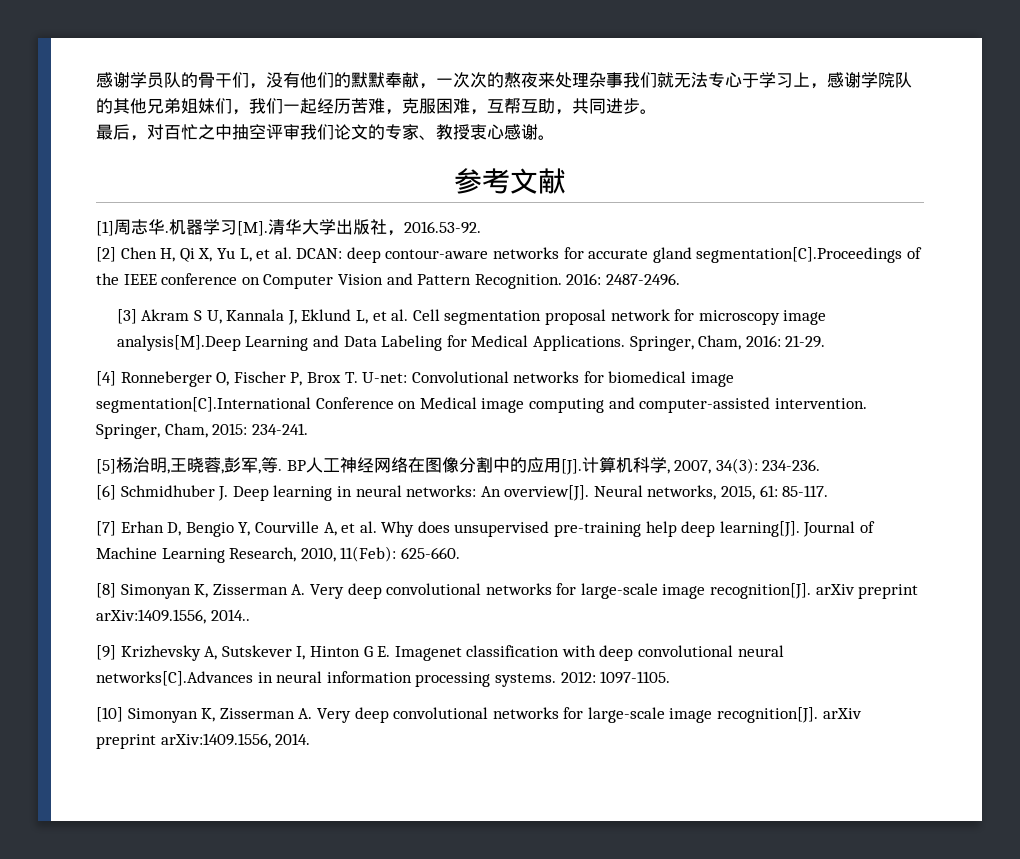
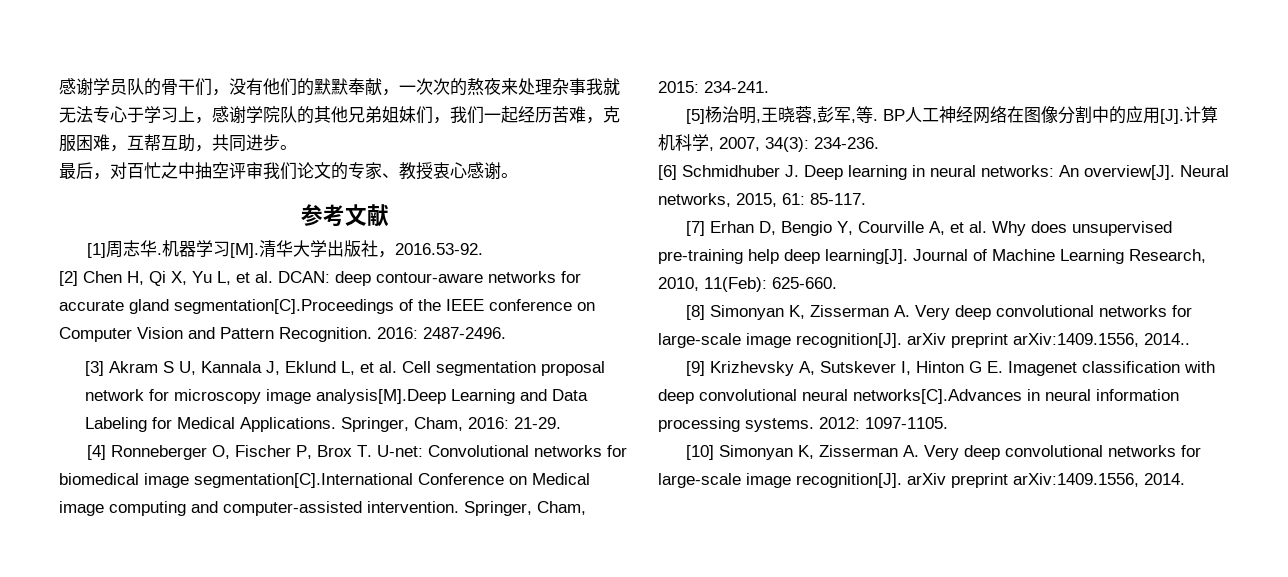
- 感谢学员队的骨干们，没有他们的默默奉献，一次次的熬夜来处理杂事我们就无法专心于学习上，感谢学院队的其他兄弟姐妹们，我们一起经历苦难，克服困难，互帮互助，共同进步。
+ 感谢学员队的骨干们，没有他们的默默奉献，一次次的熬夜来处理杂事我就无法专心于学习上，感谢学院队的其他兄弟姐妹们，我们一起经历苦难，克服困难，互帮互助，共同进步。

